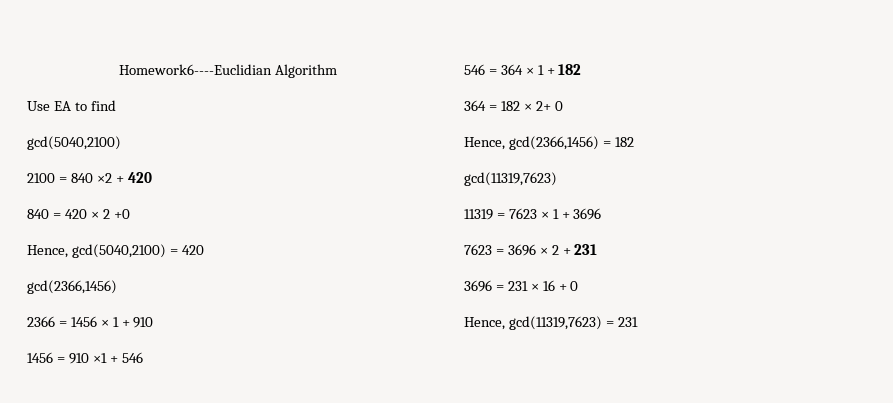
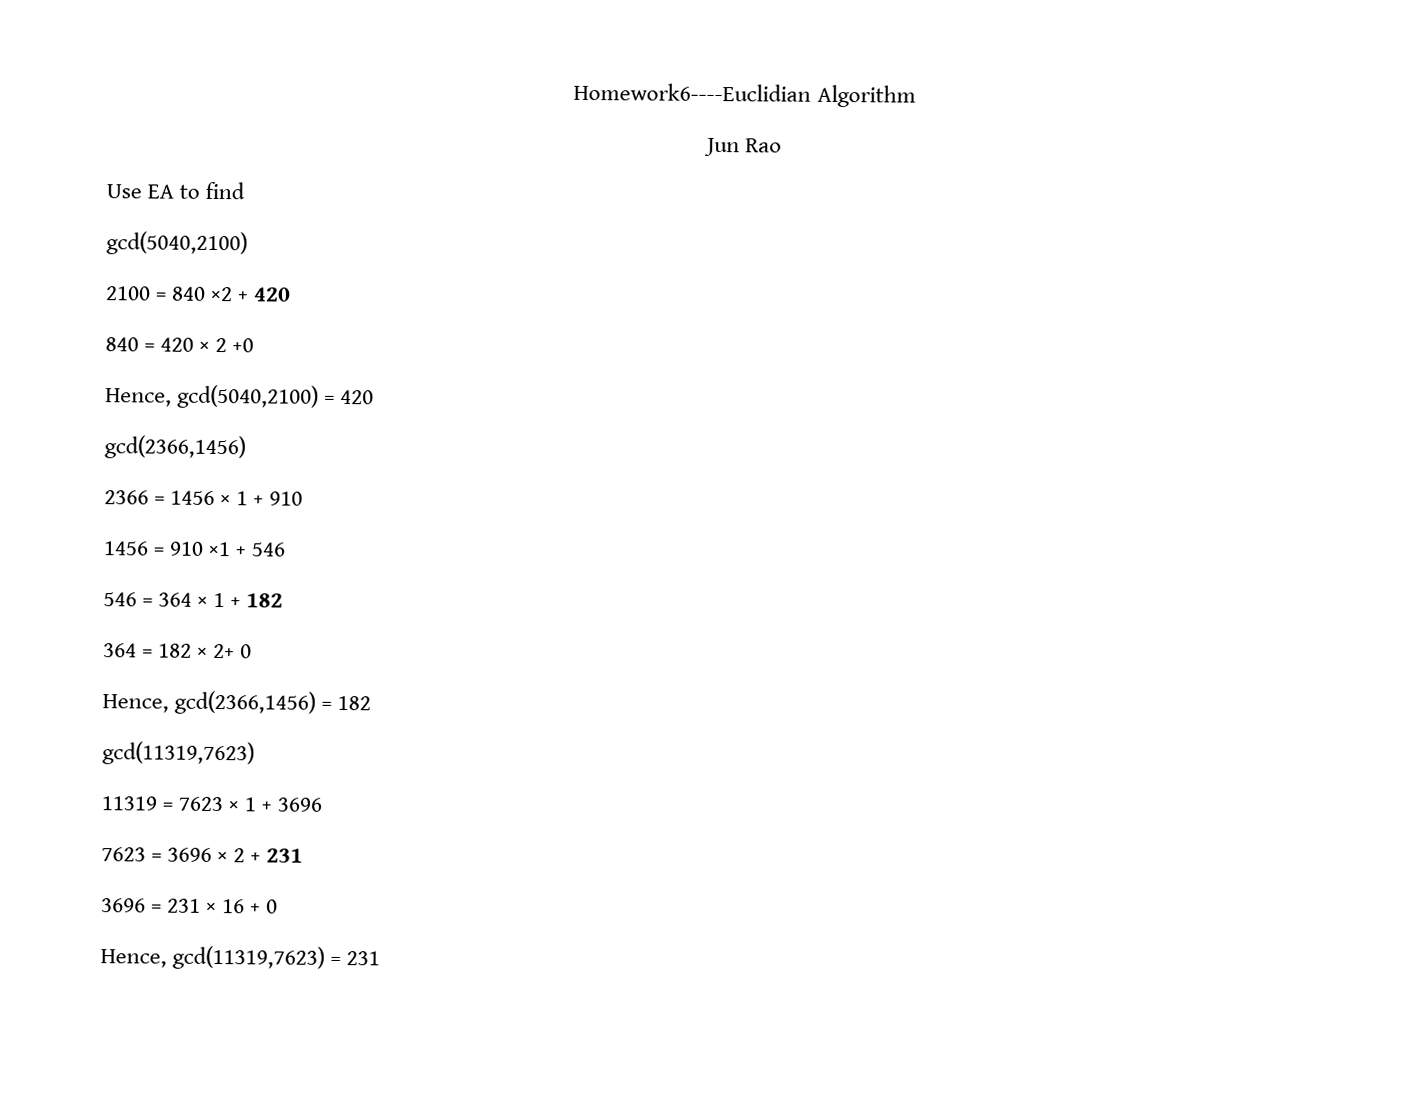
+ Jun Rao

